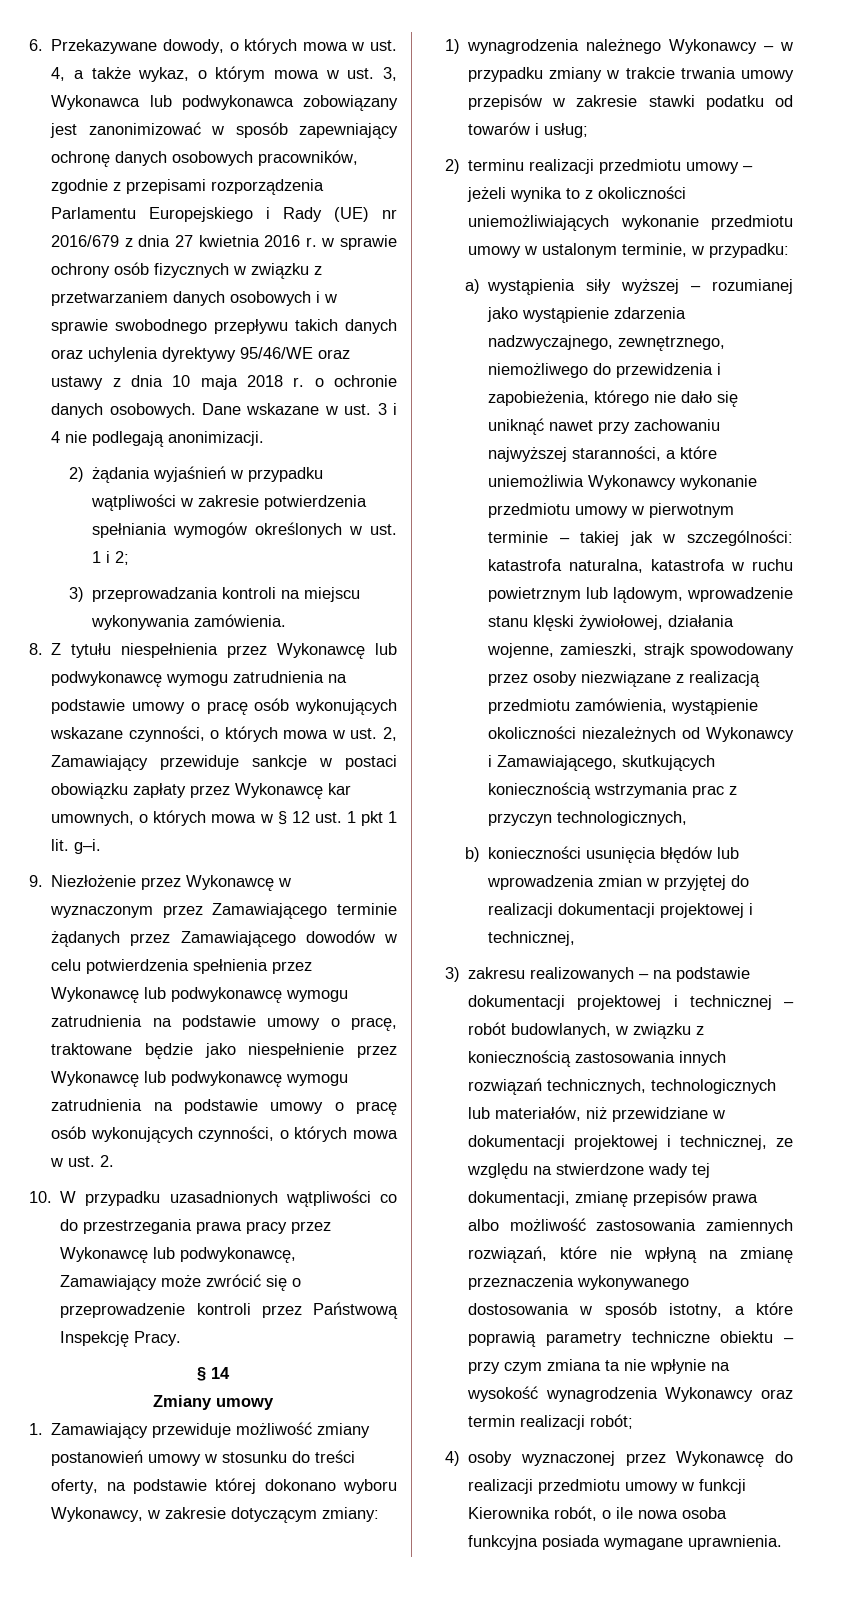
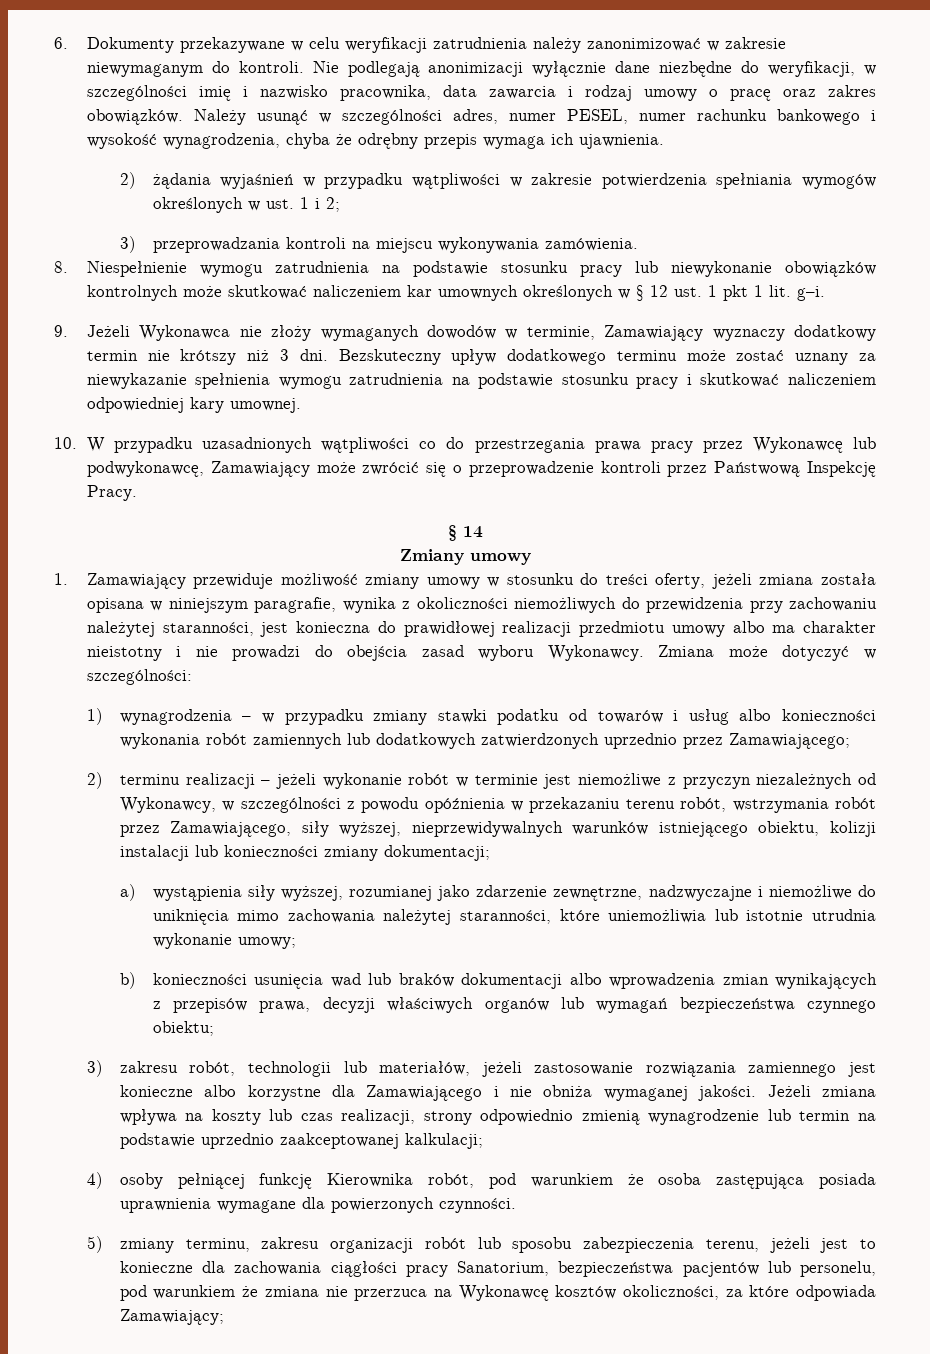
- 6. Przekazywane dowody, o których mowa w ust. 4, a także wykaz, o którym mowa w ust. 3, Wykonawca lub podwykonawca zobowiązany jest zanonimizować w sposób zapewniający ochronę danych osobowych pracowników, zgodnie z przepisami rozporządzenia Parlamentu Europejskiego i Rady (UE) nr 2016/679 z dnia 27 kwietnia 2016 r. w sprawie ochrony osób fizycznych w związku z przetwarzaniem danych osobowych i w sprawie swobodnego przepływu takich danych oraz uchylenia dyrektywy 95/46/WE oraz ustawy z dnia 10 maja 2018 r. o ochronie danych osobowych. Dane wskazane w ust. 3 i 4 nie podlegają anonimizacji.
+ 6. Dokumenty przekazywane w celu weryfikacji zatrudnienia należy zanonimizować w zakresie niewymaganym do kontroli. Nie podlegają anonimizacji wyłącznie dane niezbędne do weryfikacji, w szczególności imię i nazwisko pracownika, data zawarcia i rodzaj umowy o pracę oraz zakres obowiązków. Należy usunąć w szczególności adres, numer PESEL, numer rachunku bankowego i wysokość wynagrodzenia, chyba że odrębny przepis wymaga ich ujawnienia.
- 8. Z tytułu niespełnienia przez Wykonawcę lub podwykonawcę wymogu zatrudnienia na podstawie umowy o pracę osób wykonujących wskazane czynności, o których mowa w ust. 2, Zamawiający przewiduje sankcje w postaci obowiązku zapłaty przez Wykonawcę kar umownych, o których mowa w § 12 ust. 1 pkt 1 lit. g–i.
+ 8. Niespełnienie wymogu zatrudnienia na podstawie stosunku pracy lub niewykonanie obowiązków kontrolnych może skutkować naliczeniem kar umownych określonych w § 12 ust. 1 pkt 1 lit. g–i.
- 9. Niezłożenie przez Wykonawcę w wyznaczonym przez Zamawiającego terminie żądanych przez Zamawiającego dowodów w celu potwierdzenia spełnienia przez Wykonawcę lub podwykonawcę wymogu zatrudnienia na podstawie umowy o pracę, traktowane będzie jako niespełnienie przez Wykonawcę lub podwykonawcę wymogu zatrudnienia na podstawie umowy o pracę osób wykonujących czynności, o których mowa w ust. 2.
+ 9. Jeżeli Wykonawca nie złoży wymaganych dowodów w terminie, Zamawiający wyznaczy dodatkowy termin nie krótszy niż 3 dni. Bezskuteczny upływ dodatkowego terminu może zostać uznany za niewykazanie spełnienia wymogu zatrudnienia na podstawie stosunku pracy i skutkować naliczeniem odpowiedniej kary umownej.
- 1. Zamawiający przewiduje możliwość zmiany postanowień umowy w stosunku do treści oferty, na podstawie której dokonano wyboru Wykonawcy, w zakresie dotyczącym zmiany:
+ 1. Zamawiający przewiduje możliwość zmiany umowy w stosunku do treści oferty, jeżeli zmiana została opisana w niniejszym paragrafie, wynika z okoliczności niemożliwych do przewidzenia przy zachowaniu należytej staranności, jest konieczna do prawidłowej realizacji przedmiotu umowy albo ma charakter nieistotny i nie prowadzi do obejścia zasad wyboru Wykonawcy. Zmiana może dotyczyć w szczególności:
- 1) wynagrodzenia należnego Wykonawcy – w przypadku zmiany w trakcie trwania umowy przepisów w zakresie stawki podatku od towarów i usług;
- 2) terminu realizacji przedmiotu umowy – jeżeli wynika to z okoliczności uniemożliwiających wykonanie przedmiotu umowy w ustalonym terminie, w przypadku:
- a) wystąpienia siły wyższej – rozumianej jako wystąpienie zdarzenia nadzwyczajnego, zewnętrznego, niemożliwego do przewidzenia i zapobieżenia, którego nie dało się uniknąć nawet przy zachowaniu najwyższej staranności, a które uniemożliwia Wykonawcy wykonanie przedmiotu umowy w pierwotnym terminie – takiej jak w szczególności: katastrofa naturalna, katastrofa w ruchu powietrznym lub lądowym, wprowadzenie stanu klęski żywiołowej, działania wojenne, zamieszki, strajk spowodowany przez osoby niezwiązane z realizacją przedmiotu zamówienia, wystąpienie okoliczności niezależnych od Wykonawcy i Zamawiającego, skutkujących koniecznością wstrzymania prac z przyczyn technologicznych,
- b) konieczności usunięcia błędów lub wprowadzenia zmian w przyjętej do realizacji dokumentacji projektowej i technicznej,
- 3) zakresu realizowanych – na podstawie dokumentacji projektowej i technicznej – robót budowlanych, w związku z koniecznością zastosowania innych rozwiązań technicznych, technologicznych lub materiałów, niż przewidziane w dokumentacji projektowej i technicznej, ze względu na stwierdzone wady tej dokumentacji, zmianę przepisów prawa albo możliwość zastosowania zamiennych rozwiązań, które nie wpłyną na zmianę przeznaczenia wykonywanego dostosowania w sposób istotny, a które poprawią parametry techniczne obiektu – przy czym zmiana ta nie wpłynie na wysokość wynagrodzenia Wykonawcy oraz termin realizacji robót;
- 4) osoby wyznaczonej przez Wykonawcę do realizacji przedmiotu umowy w funkcji Kierownika robót, o ile nowa osoba funkcyjna posiada wymagane uprawnienia.
+ 1) wynagrodzenia – w przypadku zmiany stawki podatku od towarów i usług albo konieczności wykonania robót zamiennych lub dodatkowych zatwierdzonych uprzednio przez Zamawiającego;
+ 2) terminu realizacji – jeżeli wykonanie robót w terminie jest niemożliwe z przyczyn niezależnych od Wykonawcy, w szczególności z powodu opóźnienia w przekazaniu terenu robót, wstrzymania robót przez Zamawiającego, siły wyższej, nieprzewidywalnych warunków istniejącego obiektu, kolizji instalacji lub konieczności zmiany dokumentacji;
+ a) wystąpienia siły wyższej, rozumianej jako zdarzenie zewnętrzne, nadzwyczajne i niemożliwe do uniknięcia mimo zachowania należytej staranności, które uniemożliwia lub istotnie utrudnia wykonanie umowy;
+ b) konieczności usunięcia wad lub braków dokumentacji albo wprowadzenia zmian wynikających z przepisów prawa, decyzji właściwych organów lub wymagań bezpieczeństwa czynnego obiektu;
+ 3) zakresu robót, technologii lub materiałów, jeżeli zastosowanie rozwiązania zamiennego jest konieczne albo korzystne dla Zamawiającego i nie obniża wymaganej jakości. Jeżeli zmiana wpływa na koszty lub czas realizacji, strony odpowiednio zmienią wynagrodzenie lub termin na podstawie uprzednio zaakceptowanej kalkulacji;
+ 4) osoby pełniącej funkcję Kierownika robót, pod warunkiem że osoba zastępująca posiada uprawnienia wymagane dla powierzonych czynności.
+ 5) zmiany terminu, zakresu organizacji robót lub sposobu zabezpieczenia terenu, jeżeli jest to konieczne dla zachowania ciągłości pracy Sanatorium, bezpieczeństwa pacjentów lub personelu, pod warunkiem że zmiana nie przerzuca na Wykonawcę kosztów okoliczności, za które odpowiada Zamawiający;

